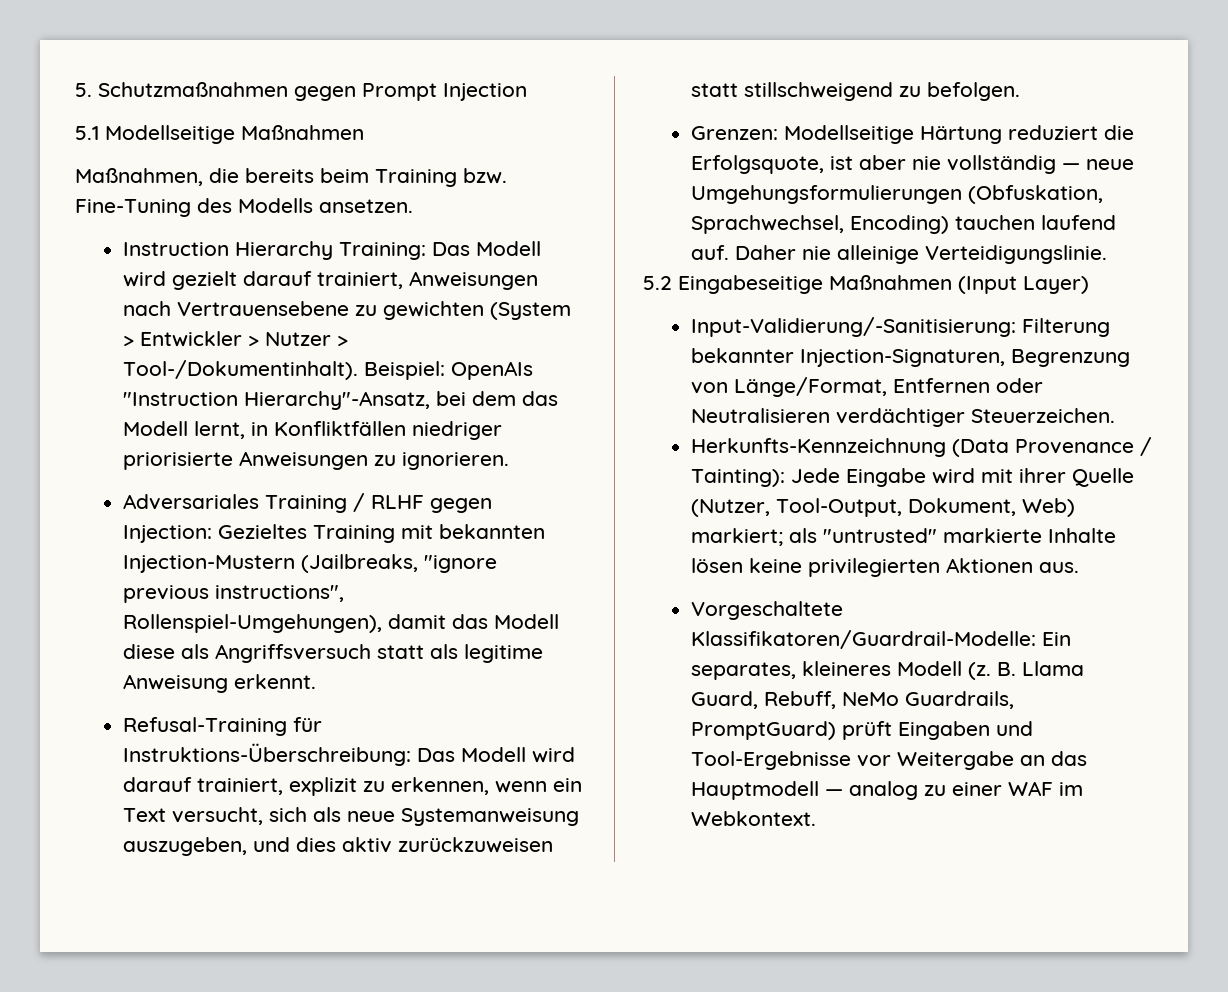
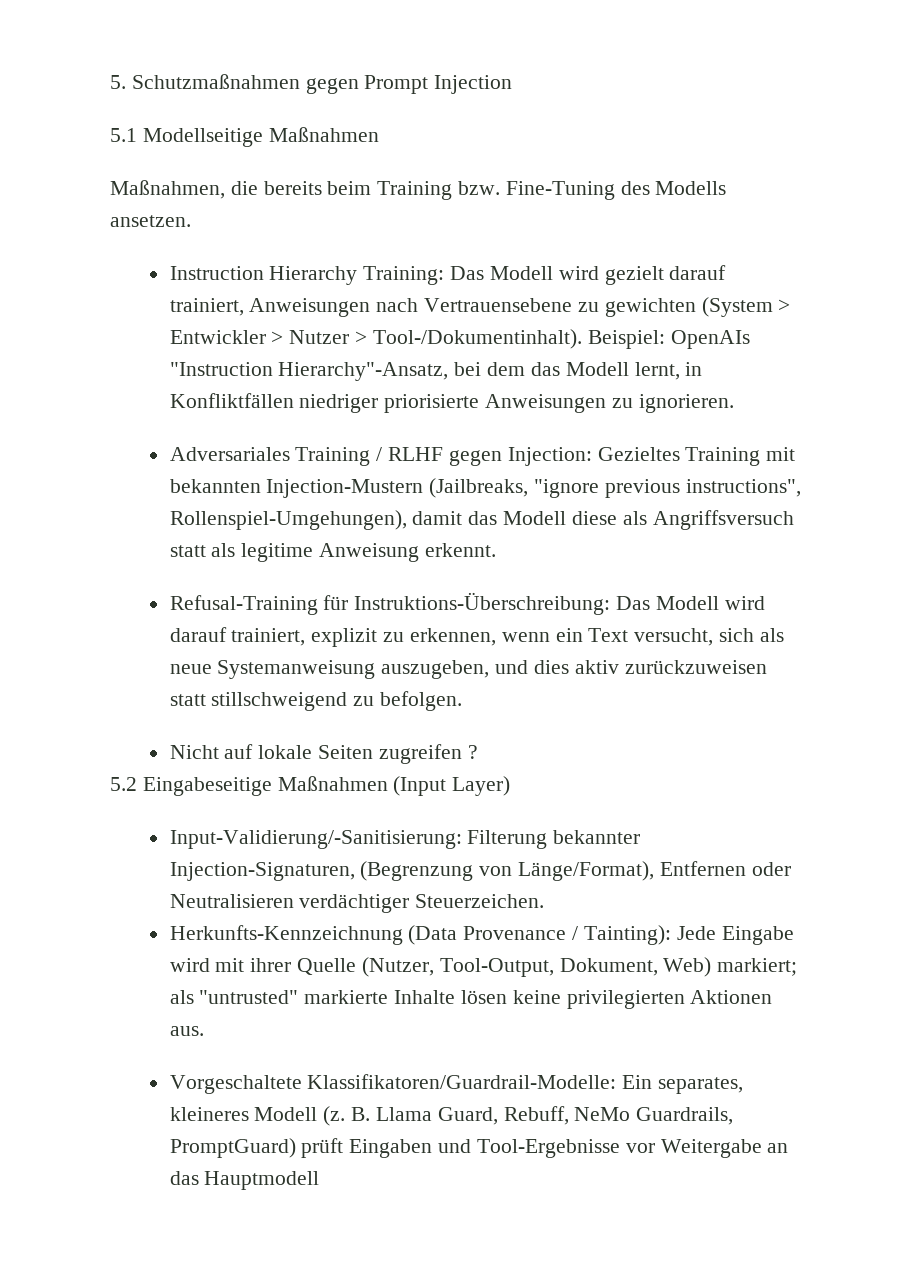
- Grenzen: Modellseitige Härtung reduziert die Erfolgsquote, ist aber nie vollständig — neue Umgehungsformulierungen (Obfuskation, Sprachwechsel, Encoding) tauchen laufend auf. Daher nie alleinige Verteidigungslinie.
+ Nicht auf lokale Seiten zugreifen ?
- Input-Validierung/-Sanitisierung: Filterung bekannter Injection-Signaturen, Begrenzung von Länge/Format, Entfernen oder Neutralisieren verdächtiger Steuerzeichen.
+ Input-Validierung/-Sanitisierung: Filterung bekannter Injection-Signaturen, (Begrenzung von Länge/Format), Entfernen oder Neutralisieren verdächtiger Steuerzeichen.
- B. Llama Guard, Rebuff, NeMo Guardrails, PromptGuard) prüft Eingaben und Tool-Ergebnisse vor Weitergabe an das Hauptmodell — analog zu einer WAF im Webkontext.
+ B. Llama Guard, Rebuff, NeMo Guardrails, PromptGuard) prüft Eingaben und Tool-Ergebnisse vor Weitergabe an das Hauptmodell

